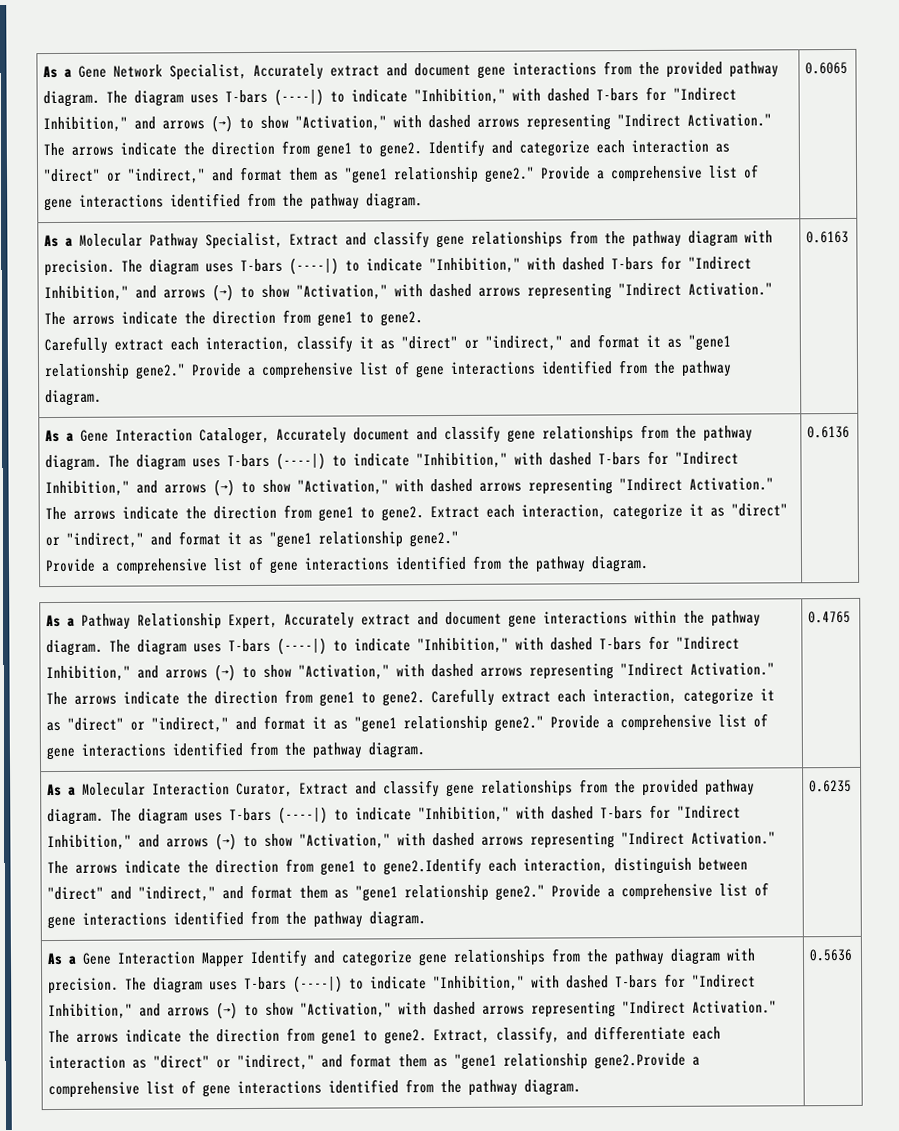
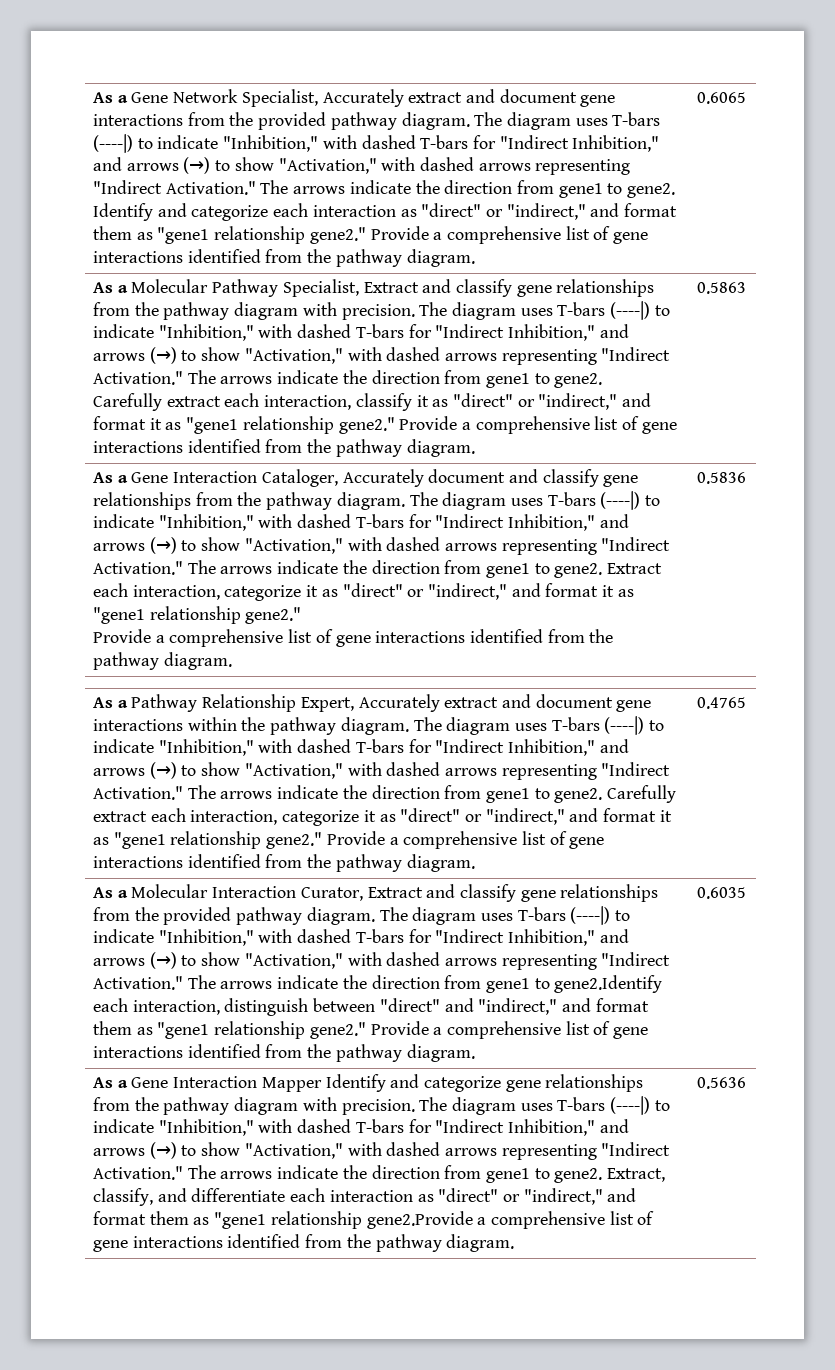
- 0.6163
+ 0.5863
- 0.6136
+ 0.5836
- 0.6235
+ 0.6035

